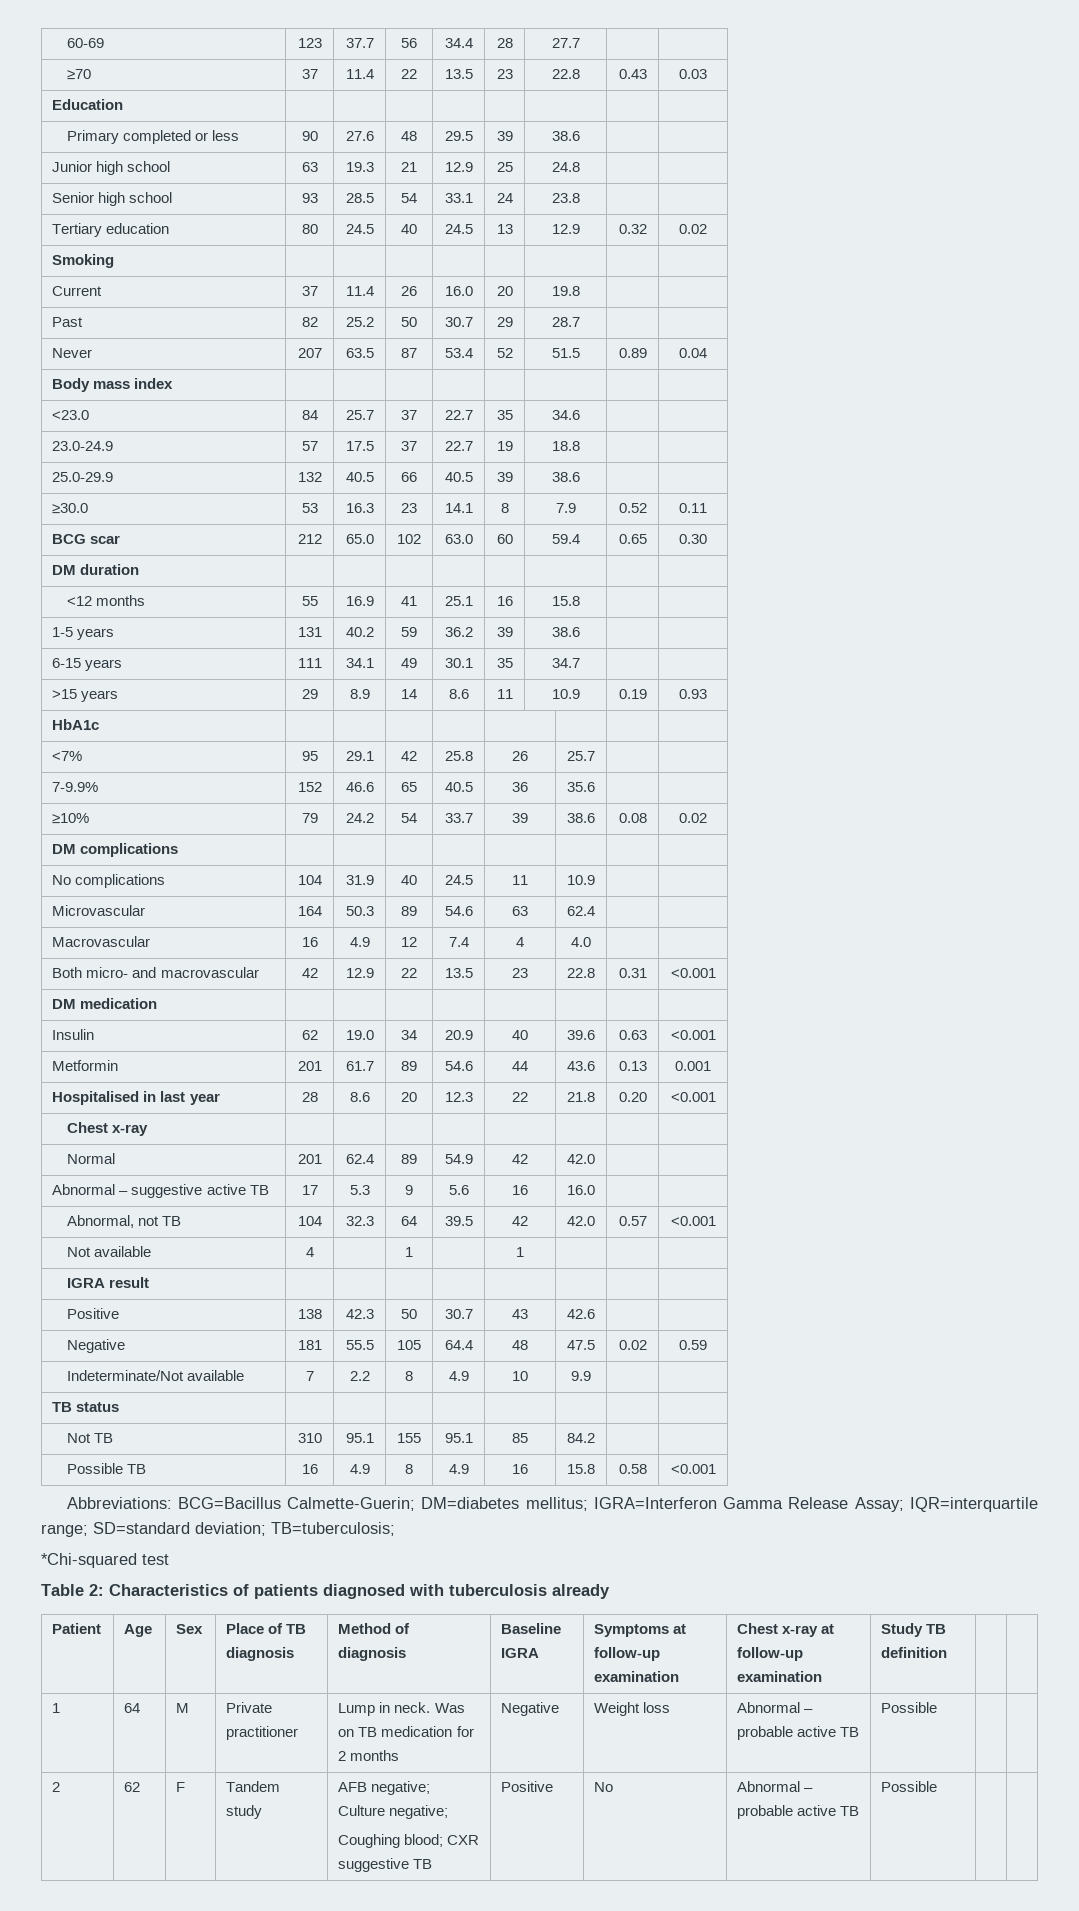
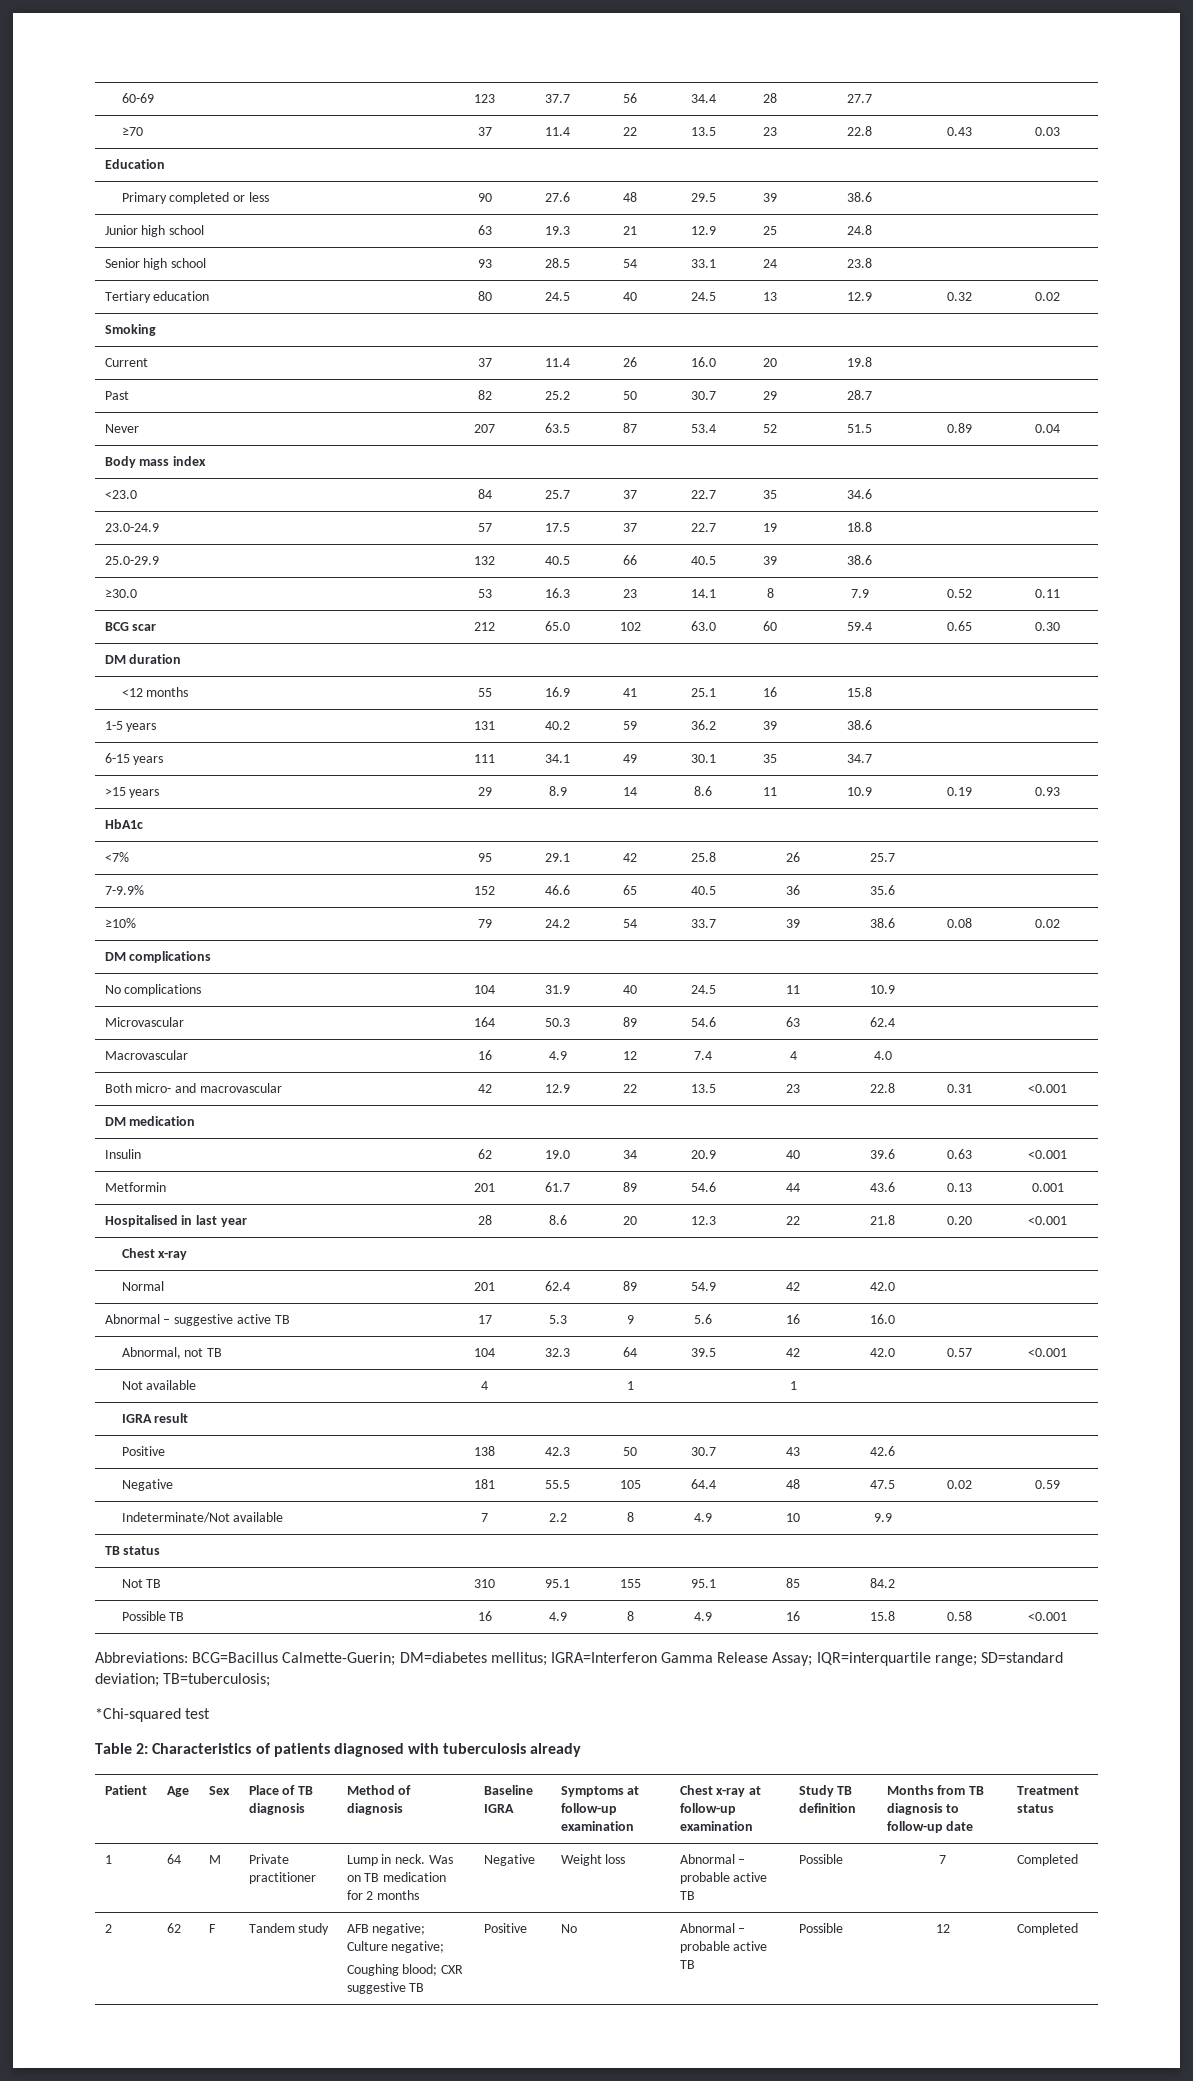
- Patient | Age | Sex | Place of TB diagnosis | Method of diagnosis | Baseline IGRA | Symptoms at follow-up examination | Chest x-ray at follow-up examination | Study TB definition | |
+ Patient | Age | Sex | Place of TB diagnosis | Method of diagnosis | Baseline IGRA | Symptoms at follow-up examination | Chest x-ray at follow-up examination | Study TB definition | Months from TB diagnosis to follow-up date | Treatment status
- 1 | 64 | M | Private practitioner | Lump in neck. Was on TB medication for 2 months | Negative | Weight loss | Abnormal – probable active TB | Possible | |
+ 1 | 64 | M | Private practitioner | Lump in neck. Was on TB medication for 2 months | Negative | Weight loss | Abnormal – probable active TB | Possible | 7 | Completed
  2 | 62 | F | Tandem study | AFB negative; Culture negative;
- Coughing blood; CXR suggestive TB | Positive | No | Abnormal – probable active TB | Possible | |
+ Coughing blood; CXR suggestive TB | Positive | No | Abnormal – probable active TB | Possible | 12 | Completed

